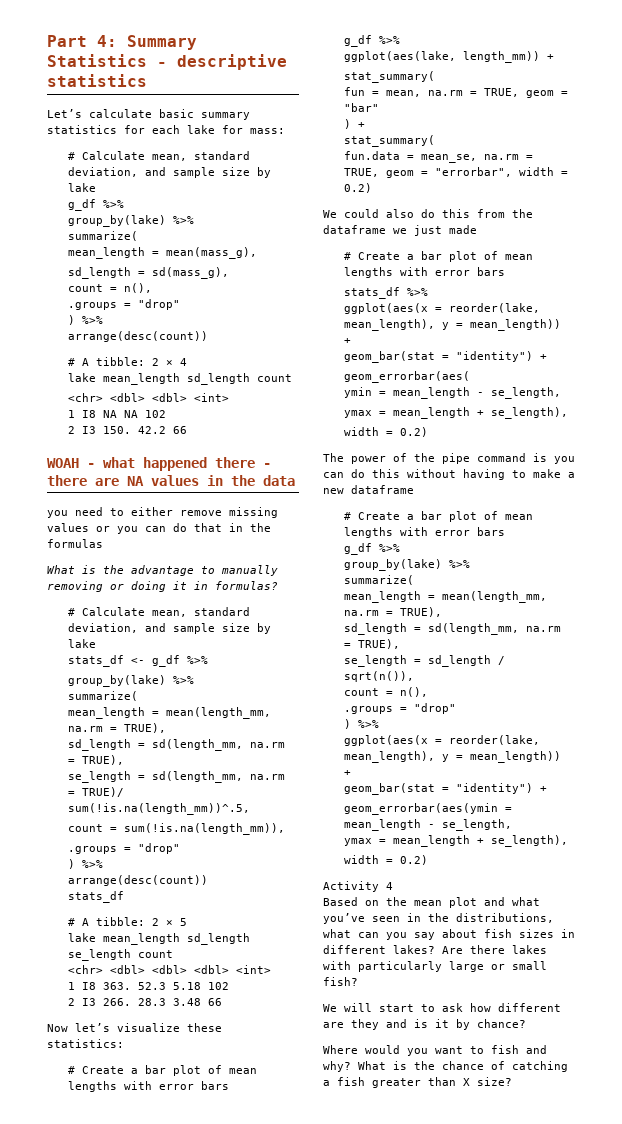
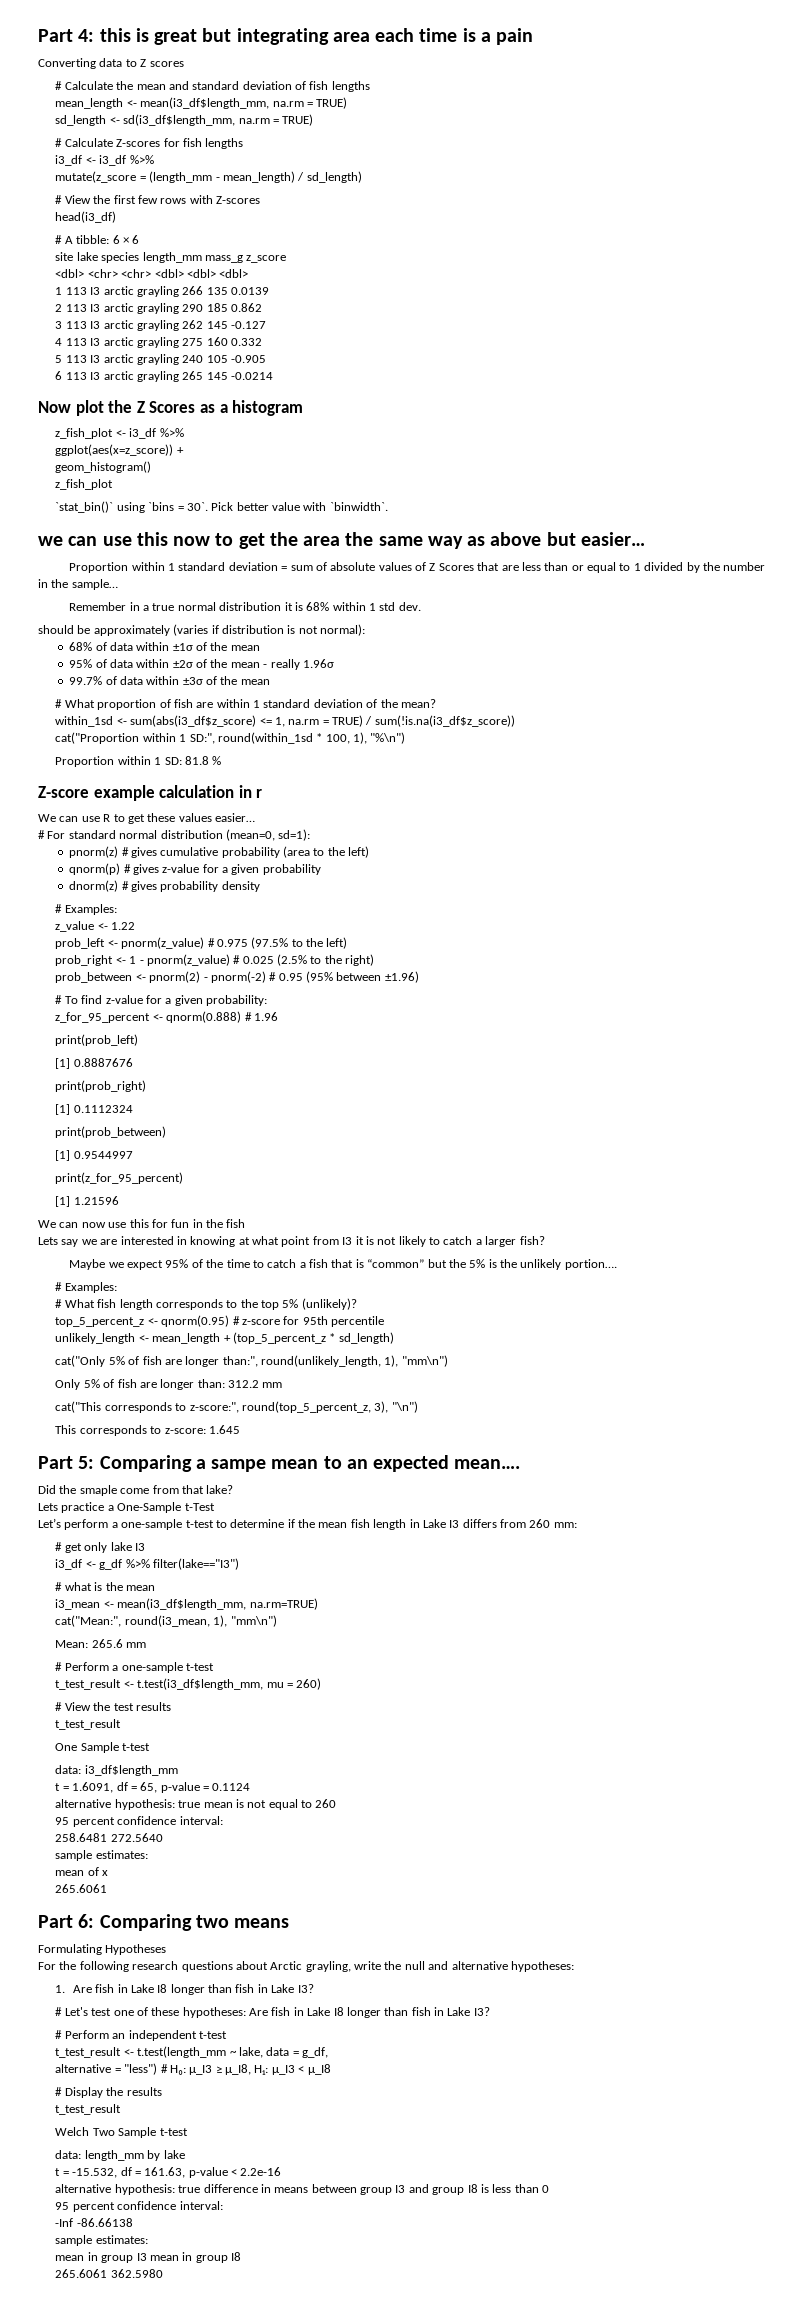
- Part 4: Summary Statistics - descriptive statistics
- Let’s calculate basic summary statistics for each lake for mass:
- # Calculate mean, standard deviation, and sample size by lake
- g_df %>%
- group_by(lake) %>%
- summarize(
- mean_length = mean(mass_g),
- sd_length = sd(mass_g),
- count = n(),
- .groups = "drop"
- ) %>%
- arrange(desc(count))
- # A tibble: 2 × 4
- lake mean_length sd_length count
- <chr> <dbl> <dbl> <int>
- 1 I8 NA NA 102
- 2 I3 150. 42.2 66
- WOAH - what happened there - there are NA values in the data
- you need to either remove missing values or you can do that in the formulas
- What is the advantage to manually removing or doing it in formulas?
- # Calculate mean, standard deviation, and sample size by lake
- stats_df <- g_df %>%
- group_by(lake) %>%
- summarize(
- mean_length = mean(length_mm, na.rm = TRUE),
- sd_length = sd(length_mm, na.rm = TRUE),
- se_length = sd(length_mm, na.rm = TRUE)/ sum(!is.na(length_mm))^.5,
- count = sum(!is.na(length_mm)),
- .groups = "drop"
- ) %>%
- arrange(desc(count))
- stats_df
- # A tibble: 2 × 5
- lake mean_length sd_length se_length count
- <chr> <dbl> <dbl> <dbl> <int>
- 1 I8 363. 52.3 5.18 102
- 2 I3 266. 28.3 3.48 66
- Now let’s visualize these statistics:
- # Create a bar plot of mean lengths with error bars
- g_df %>%
- ggplot(aes(lake, length_mm)) +
- stat_summary(
- fun = mean, na.rm = TRUE, geom = "bar"
- ) +
- stat_summary(
- fun.data = mean_se, na.rm = TRUE, geom = "errorbar", width = 0.2)
- We could also do this from the dataframe we just made
- # Create a bar plot of mean lengths with error bars
- stats_df %>%
- ggplot(aes(x = reorder(lake, mean_length), y = mean_length)) +
- geom_bar(stat = "identity") +
- geom_errorbar(aes(
- ymin = mean_length - se_length,
- ymax = mean_length + se_length),
- width = 0.2)
- The power of the pipe command is you can do this without having to make a new dataframe
- # Create a bar plot of mean lengths with error bars
- g_df %>%
- group_by(lake) %>%
- summarize(
- mean_length = mean(length_mm, na.rm = TRUE),
- sd_length = sd(length_mm, na.rm = TRUE),
- se_length = sd_length / sqrt(n()),
- count = n(),
- .groups = "drop"
- ) %>%
- ggplot(aes(x = reorder(lake, mean_length), y = mean_length)) +
- geom_bar(stat = "identity") +
- geom_errorbar(aes(ymin = mean_length - se_length,
- ymax = mean_length + se_length),
- width = 0.2)
- Activity 4
- Based on the mean plot and what you’ve seen in the distributions, what can you say about fish sizes in different lakes? Are there lakes with particularly large or small fish?
- We will start to ask how different are they and is it by chance?
- Where would you want to fish and why? What is the chance of catching a fish greater than X size?
+ Part 4: this is great but integrating area each time is a pain
+ Converting data to Z scores
+ # Calculate the mean and standard deviation of fish lengths
+ mean_length <- mean(i3_df$length_mm, na.rm = TRUE)
+ sd_length <- sd(i3_df$length_mm, na.rm = TRUE)
+ # Calculate Z-scores for fish lengths
+ i3_df <- i3_df %>%
+ mutate(z_score = (length_mm - mean_length) / sd_length)
+ # View the first few rows with Z-scores
+ head(i3_df)
+ # A tibble: 6 × 6
+ site lake species length_mm mass_g z_score
+ <dbl> <chr> <chr> <dbl> <dbl> <dbl>
+ 1 113 I3 arctic grayling 266 135 0.0139
+ 2 113 I3 arctic grayling 290 185 0.862
+ 3 113 I3 arctic grayling 262 145 -0.127
+ 4 113 I3 arctic grayling 275 160 0.332
+ 5 113 I3 arctic grayling 240 105 -0.905
+ 6 113 I3 arctic grayling 265 145 -0.0214
+ Now plot the Z Scores as a histogram
+ z_fish_plot <- i3_df %>%
+ ggplot(aes(x=z_score)) +
+ geom_histogram()
+ z_fish_plot
+ `stat_bin()` using `bins = 30`. Pick better value with `binwidth`.
+ we can use this now to get the area the same way as above but easier…
+ Proportion within 1 standard deviation = sum of absolute values of Z Scores that are less than or equal to 1 divided by the number in the sample…
+ Remember in a true normal distribution it is 68% within 1 std dev.
+ should be approximately (varies if distribution is not normal):
+ 68% of data within ±1σ of the mean
+ 95% of data within ±2σ of the mean - really 1.96σ
+ 99.7% of data within ±3σ of the mean
+ # What proportion of fish are within 1 standard deviation of the mean?
+ within_1sd <- sum(abs(i3_df$z_score) <= 1, na.rm = TRUE) / sum(!is.na(i3_df$z_score))
+ cat("Proportion within 1 SD:", round(within_1sd * 100, 1), "%\n")
+ Proportion within 1 SD: 81.8 %
+ Z-score example calculation in r
+ We can use R to get these values easier…
+ # For standard normal distribution (mean=0, sd=1):
+ pnorm(z) # gives cumulative probability (area to the left)
+ qnorm(p) # gives z-value for a given probability
+ dnorm(z) # gives probability density
+ # Examples:
+ z_value <- 1.22
+ prob_left <- pnorm(z_value) # 0.975 (97.5% to the left)
+ prob_right <- 1 - pnorm(z_value) # 0.025 (2.5% to the right)
+ prob_between <- pnorm(2) - pnorm(-2) # 0.95 (95% between ±1.96)
+ # To find z-value for a given probability:
+ z_for_95_percent <- qnorm(0.888) # 1.96
+ print(prob_left)
+ [1] 0.8887676
+ print(prob_right)
+ [1] 0.1112324
+ print(prob_between)
+ [1] 0.9544997
+ print(z_for_95_percent)
+ [1] 1.21596
+ We can now use this for fun in the fish
+ Lets say we are interested in knowing at what point from I3 it is not likely to catch a larger fish?
+ Maybe we expect 95% of the time to catch a fish that is “common” but the 5% is the unlikely portion….
+ # Examples:
+ # What fish length corresponds to the top 5% (unlikely)?
+ top_5_percent_z <- qnorm(0.95) # z-score for 95th percentile
+ unlikely_length <- mean_length + (top_5_percent_z * sd_length)
+ cat("Only 5% of fish are longer than:", round(unlikely_length, 1), "mm\n")
+ Only 5% of fish are longer than: 312.2 mm
+ cat("This corresponds to z-score:", round(top_5_percent_z, 3), "\n")
+ This corresponds to z-score: 1.645
+ Part 5: Comparing a sampe mean to an expected mean….
+ Did the smaple come from that lake?
+ Lets practice a One-Sample t-Test
+ Let’s perform a one-sample t-test to determine if the mean fish length in Lake I3 differs from 260 mm:
+ # get only lake I3
+ i3_df <- g_df %>% filter(lake=="I3")
+ # what is the mean
+ i3_mean <- mean(i3_df$length_mm, na.rm=TRUE)
+ cat("Mean:", round(i3_mean, 1), "mm\n")
+ Mean: 265.6 mm
+ # Perform a one-sample t-test
+ t_test_result <- t.test(i3_df$length_mm, mu = 260)
+ # View the test results
+ t_test_result
+ One Sample t-test
+ data: i3_df$length_mm
+ t = 1.6091, df = 65, p-value = 0.1124
+ alternative hypothesis: true mean is not equal to 260
+ 95 percent confidence interval:
+ 258.6481 272.5640
+ sample estimates:
+ mean of x
+ 265.6061
+ Part 6: Comparing two means
+ Formulating Hypotheses
+ For the following research questions about Arctic grayling, write the null and alternative hypotheses:
+ 1. Are fish in Lake I8 longer than fish in Lake I3?
+ # Let's test one of these hypotheses: Are fish in Lake I8 longer than fish in Lake I3?
+ # Perform an independent t-test
+ t_test_result <- t.test(length_mm ~ lake, data = g_df,
+ alternative = "less") # H₀: μ_I3 ≥ μ_I8, H₁: μ_I3 < μ_I8
+ # Display the results
+ t_test_result
+ Welch Two Sample t-test
+ data: length_mm by lake
+ t = -15.532, df = 161.63, p-value < 2.2e-16
+ alternative hypothesis: true difference in means between group I3 and group I8 is less than 0
+ 95 percent confidence interval:
+ -Inf -86.66138
+ sample estimates:
+ mean in group I3 mean in group I8
+ 265.6061 362.5980

